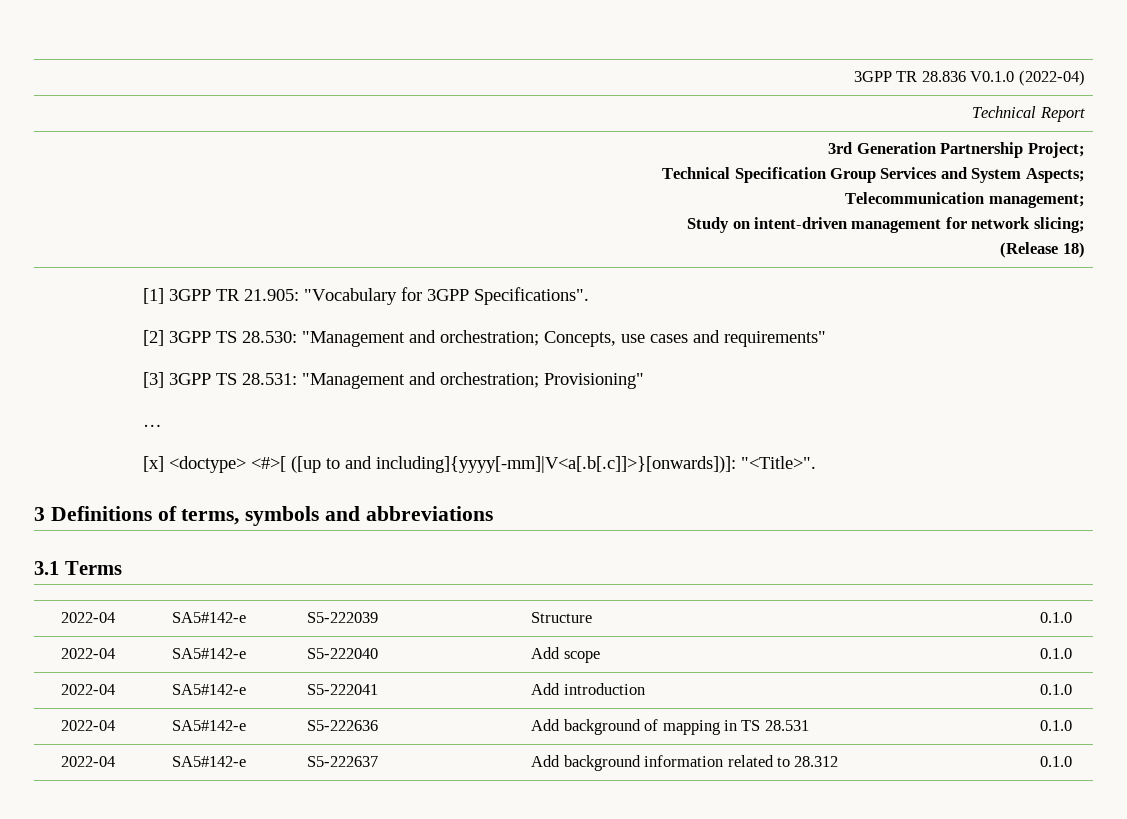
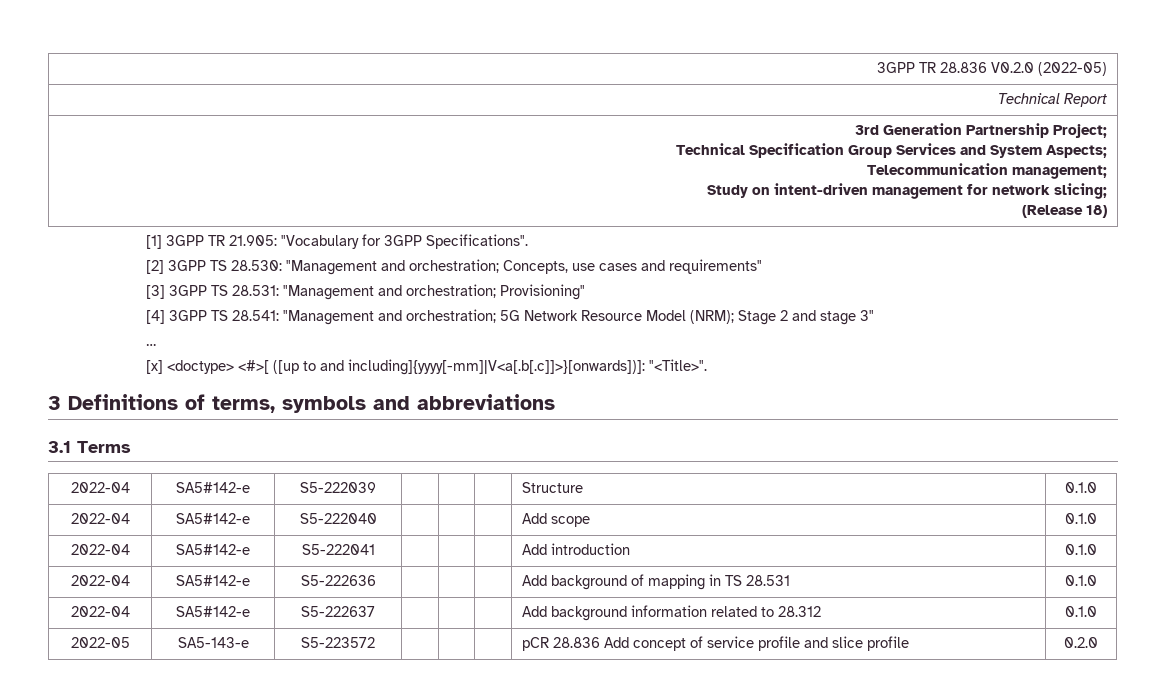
- 3GPP TR 28.836 V0.1.0 (2022-04)
+ 3GPP TR 28.836 V0.2.0 (2022-05)
+ [4] 3GPP TS 28.541: "Management and orchestration; 5G Network Resource Model (NRM); Stage 2 and stage 3"
+ 2022-05 | SA5-143-e | S5-223572 | | | | pCR 28.836 Add concept of service profile and slice profile | 0.2.0

